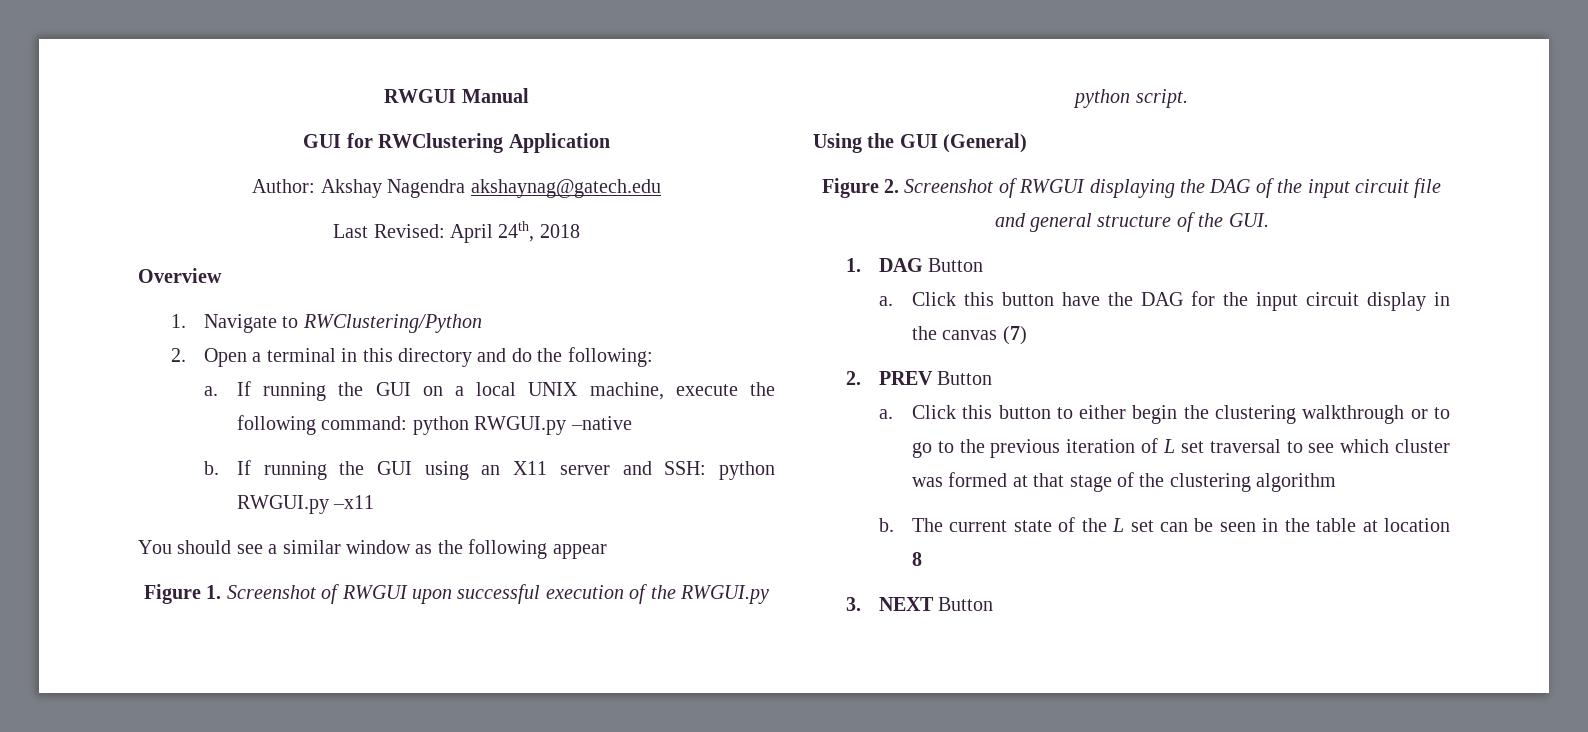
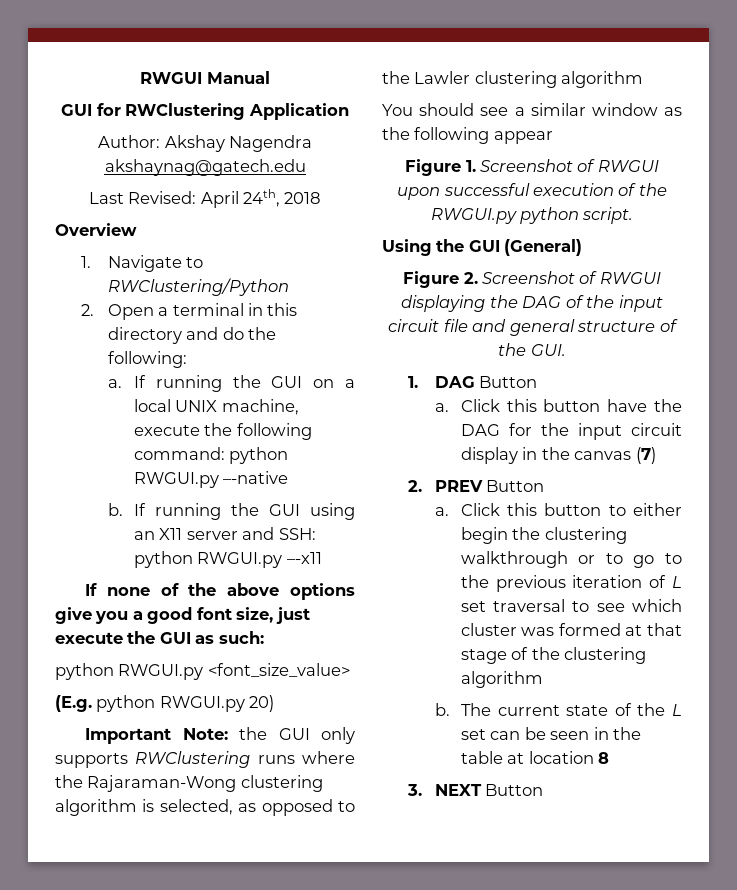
- If running the GUI on a local UNIX machine, execute the following command: python RWGUI.py –native
+ If running the GUI on a local UNIX machine, execute the following command: python RWGUI.py –-native
- If running the GUI using an X11 server and SSH: python RWGUI.py –x11
+ If running the GUI using an X11 server and SSH: python RWGUI.py –-x11
+ If none of the above options give you a good font size, just execute the GUI as such:
+ python RWGUI.py <font_size_value>
+ (E.g. python RWGUI.py 20)
+ Important Note: the GUI only supports RWClustering runs where the Rajaraman-Wong clustering algorithm is selected, as opposed to the Lawler clustering algorithm

